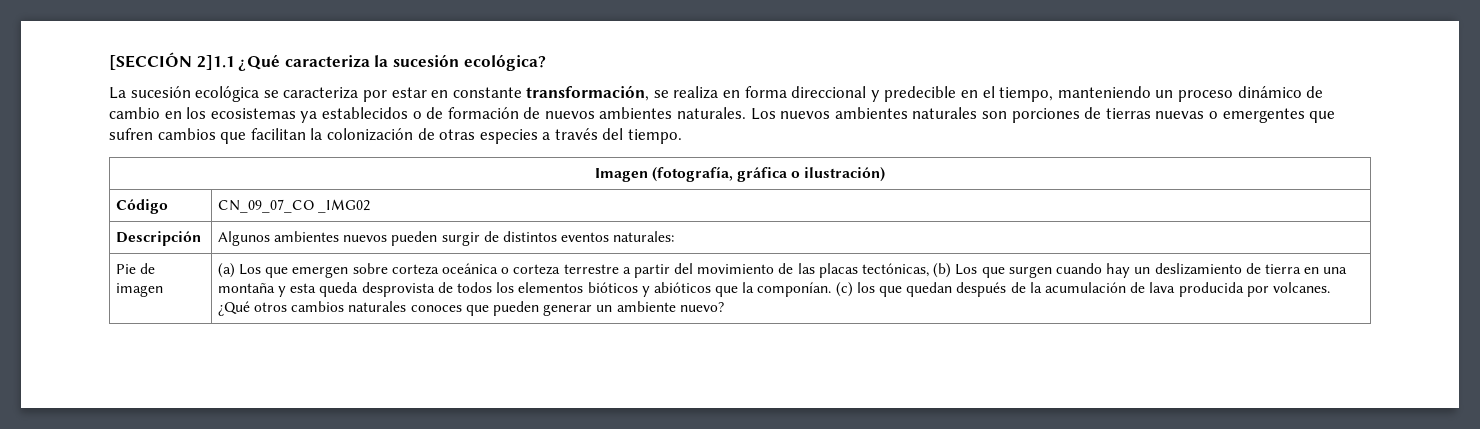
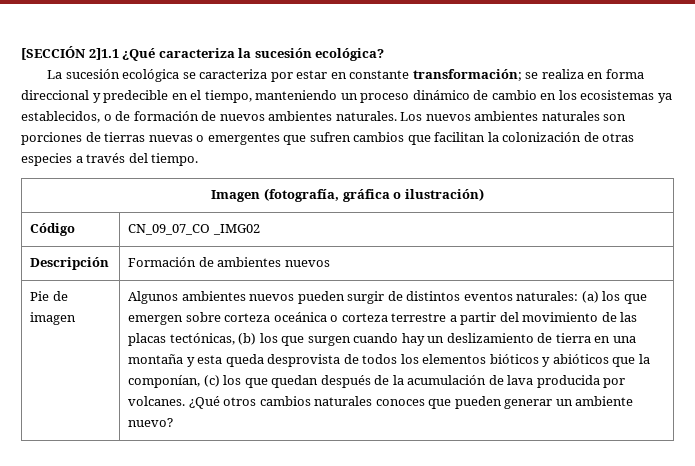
- La sucesión ecológica se caracteriza por estar en constante transformación, se realiza en forma direccional y predecible en el tiempo, manteniendo un proceso dinámico de cambio en los ecosistemas ya establecidos o de formación de nuevos ambientes naturales.
+ La sucesión ecológica se caracteriza por estar en constante transformación; se realiza en forma direccional y predecible en el tiempo, manteniendo un proceso dinámico de cambio en los ecosistemas ya establecidos, o de formación de nuevos ambientes naturales.
- Descripción | Algunos ambientes nuevos pueden surgir de distintos eventos naturales:
- Pie de imagen | (a) Los que emergen sobre corteza oceánica o corteza terrestre a partir del movimiento de las placas tectónicas, (b) Los que surgen cuando hay un deslizamiento de tierra en una montaña y esta queda desprovista de todos los elementos bióticos y abióticos que la componían. (c) los que quedan después de la acumulación de lava producida por volcanes.
+ Descripción | Formación de ambientes nuevos
+ Pie de imagen | Algunos ambientes nuevos pueden surgir de distintos eventos naturales: (a) los que emergen sobre corteza oceánica o corteza terrestre a partir del movimiento de las placas tectónicas, (b) los que surgen cuando hay un deslizamiento de tierra en una montaña y esta queda desprovista de todos los elementos bióticos y abióticos que la componían, (c) los que quedan después de la acumulación de lava producida por volcanes.

